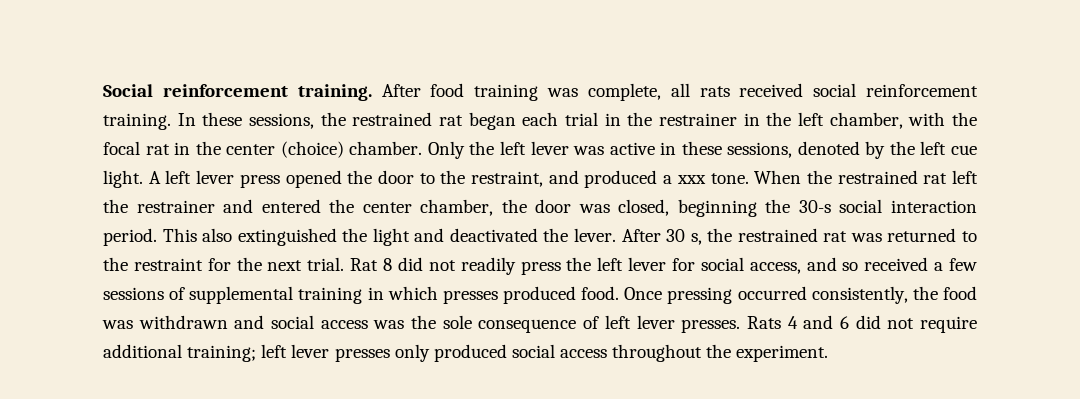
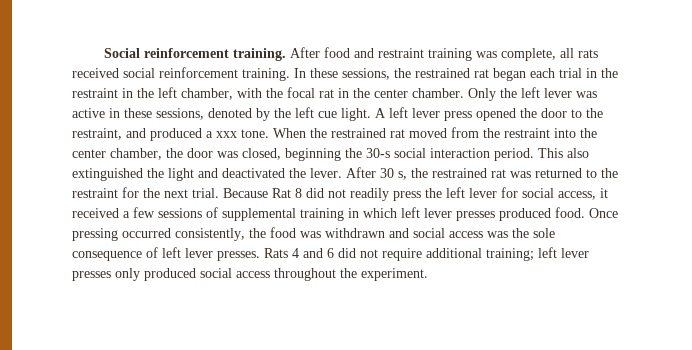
- After food training was complete, all rats received social reinforcement training.
+ After food and restraint training was complete, all rats received social reinforcement training.
- In these sessions, the restrained rat began each trial in the restrainer in the left chamber, with the focal rat in the center (choice) chamber.
+ In these sessions, the restrained rat began each trial in the restraint in the left chamber, with the focal rat in the center chamber.
- When the restrained rat left the restrainer and entered the center chamber, the door was closed, beginning the 30-s social interaction period.
+ When the restrained rat moved from the restraint into the center chamber, the door was closed, beginning the 30-s social interaction period.
- Rat 8 did not readily press the left lever for social access, and so received a few sessions of supplemental training in which presses produced food.
+ Because Rat 8 did not readily press the left lever for social access, it received a few sessions of supplemental training in which left lever presses produced food.

